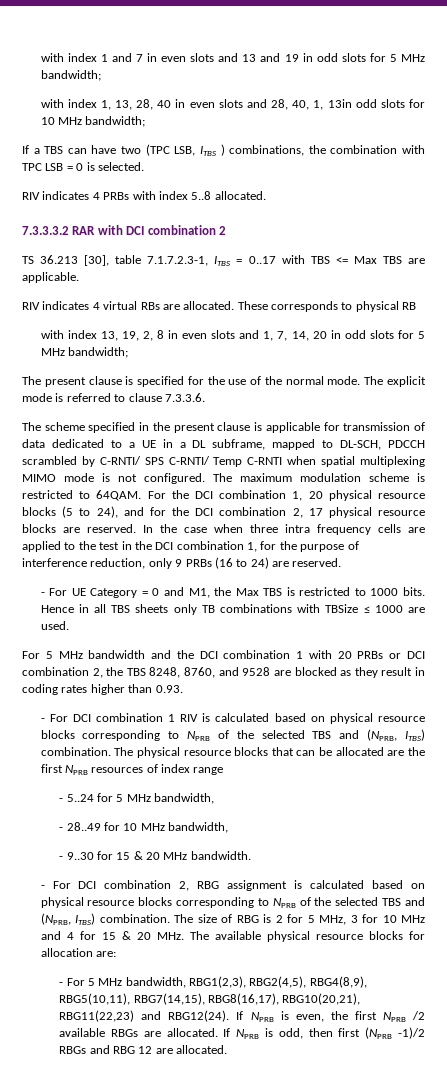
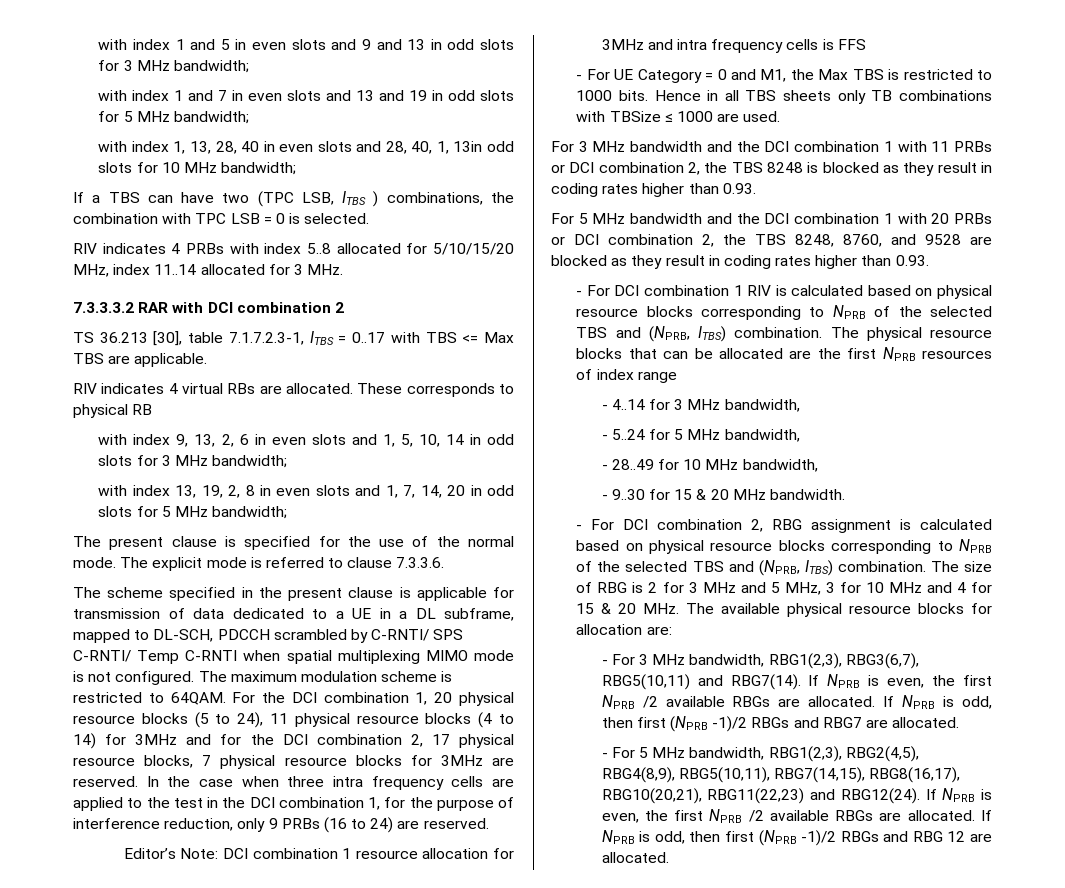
+ with index 1 and 5 in even slots and 9 and 13 in odd slots for 3 MHz bandwidth;
- RIV indicates 4 PRBs with index 5..8 allocated.
+ RIV indicates 4 PRBs with index 5..8 allocated for 5/10/15/20 MHz, index 11..14 allocated for 3 MHz.
+ with index 9, 13, 2, 6 in even slots and 1, 5, 10, 14 in odd slots for 3 MHz bandwidth;
- For the DCI combination 1, 20 physical resource blocks (5 to 24), and for the DCI combination 2, 17 physical resource blocks are reserved.
+ For the DCI combination 1, 20 physical resource blocks (5 to 24), 11 physical resource blocks (4 to 14) for 3MHz and for the DCI combination 2, 17 physical resource blocks, 7 physical resource blocks for 3MHz are reserved.
+ Editor’s Note: DCI combination 1 resource allocation for 3MHz and intra frequency cells is FFS
+ For 3 MHz bandwidth and the DCI combination 1 with 11 PRBs or DCI combination 2, the TBS 8248 is blocked as they result in coding rates higher than 0.93.
+ - 4..14 for 3 MHz bandwidth,
- The size of RBG is 2 for 5 MHz, 3 for 10 MHz and 4 for 15 & 20 MHz. The available physical resource blocks for allocation are:
+ The size of RBG is 2 for 3 MHz and 5 MHz, 3 for 10 MHz and 4 for 15 & 20 MHz. The available physical resource blocks for allocation are:
+ - For 3 MHz bandwidth, RBG1(2,3), RBG3(6,7), RBG5(10,11) and RBG7(14). If NPRB is even, the first NPRB /2 available RBGs are allocated. If NPRB is odd, then first (NPRB -1)/2 RBGs and RBG7 are allocated.

